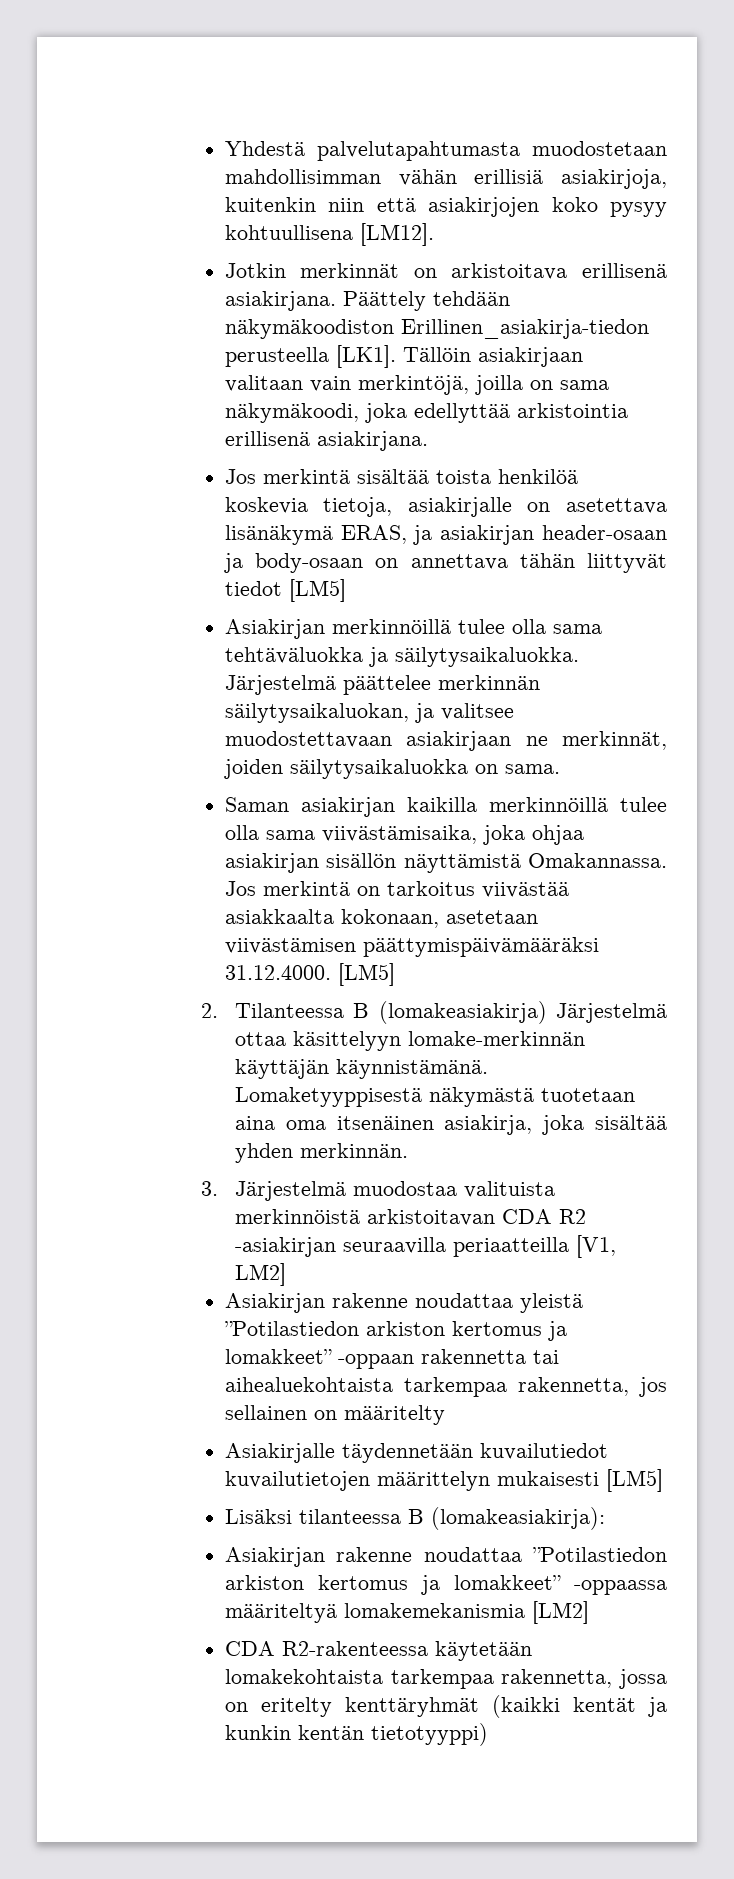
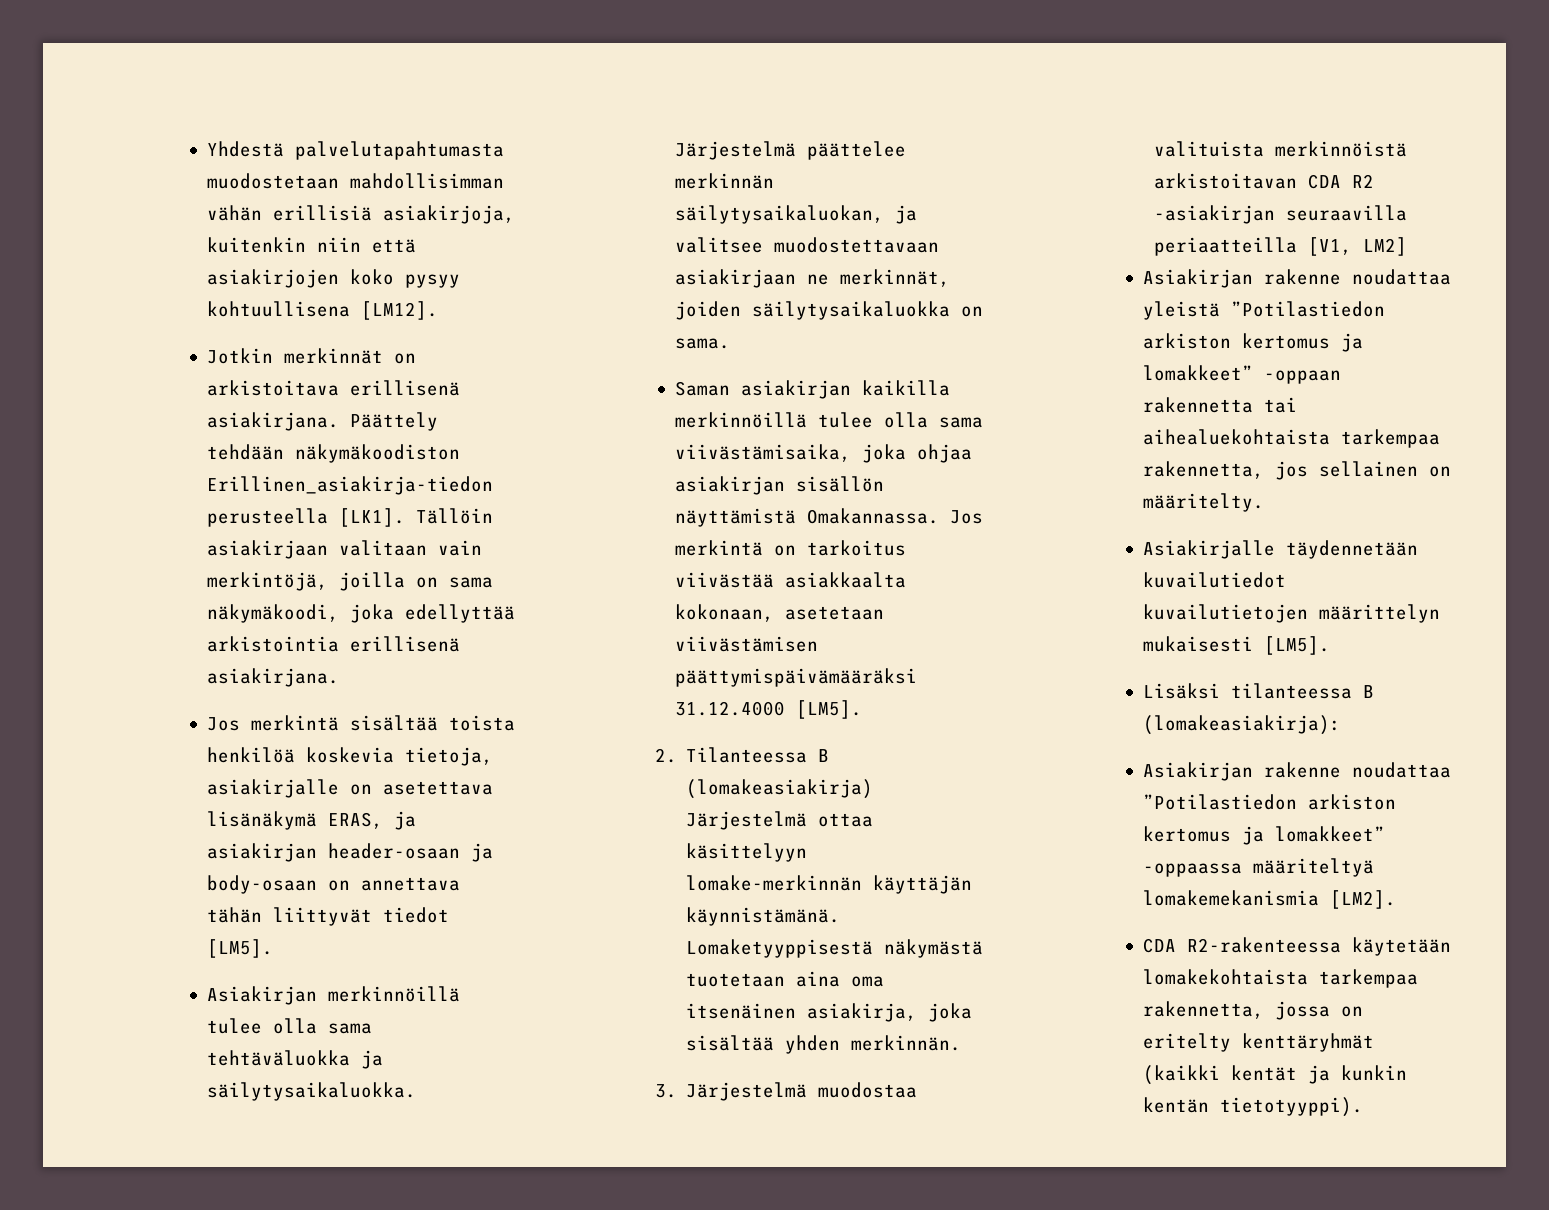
- Jos merkintä sisältää toista henkilöä koskevia tietoja, asiakirjalle on asetettava lisänäkymä ERAS, ja asiakirjan header-osaan ja body-osaan on annettava tähän liittyvät tiedot [LM5]
+ Jos merkintä sisältää toista henkilöä koskevia tietoja, asiakirjalle on asetettava lisänäkymä ERAS, ja asiakirjan header-osaan ja body-osaan on annettava tähän liittyvät tiedot [LM5].
- Jos merkintä on tarkoitus viivästää asiakkaalta kokonaan, asetetaan viivästämisen päättymispäivämääräksi 31.12.4000. [LM5]
+ Jos merkintä on tarkoitus viivästää asiakkaalta kokonaan, asetetaan viivästämisen päättymispäivämääräksi 31.12.4000 [LM5].
- Asiakirjan rakenne noudattaa yleistä ”Potilastiedon arkiston kertomus ja lomakkeet” -oppaan rakennetta tai aihealuekohtaista tarkempaa rakennetta, jos sellainen on määritelty
+ Asiakirjan rakenne noudattaa yleistä ”Potilastiedon arkiston kertomus ja lomakkeet” -oppaan rakennetta tai aihealuekohtaista tarkempaa rakennetta, jos sellainen on määritelty.
- Asiakirjalle täydennetään kuvailutiedot kuvailutietojen määrittelyn mukaisesti [LM5]
+ Asiakirjalle täydennetään kuvailutiedot kuvailutietojen määrittelyn mukaisesti [LM5].
- Asiakirjan rakenne noudattaa ”Potilastiedon arkiston kertomus ja lomakkeet” -oppaassa määriteltyä lomakemekanismia [LM2]
+ Asiakirjan rakenne noudattaa ”Potilastiedon arkiston kertomus ja lomakkeet” -oppaassa määriteltyä lomakemekanismia [LM2].
- CDA R2-rakenteessa käytetään lomakekohtaista tarkempaa rakennetta, jossa on eritelty kenttäryhmät (kaikki kentät ja kunkin kentän tietotyyppi)
+ CDA R2-rakenteessa käytetään lomakekohtaista tarkempaa rakennetta, jossa on eritelty kenttäryhmät (kaikki kentät ja kunkin kentän tietotyyppi).

